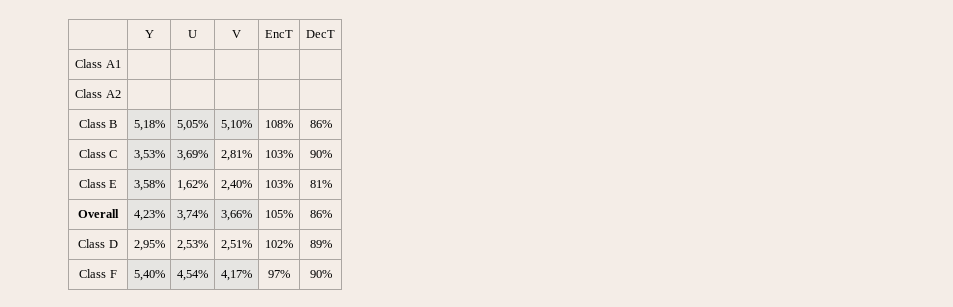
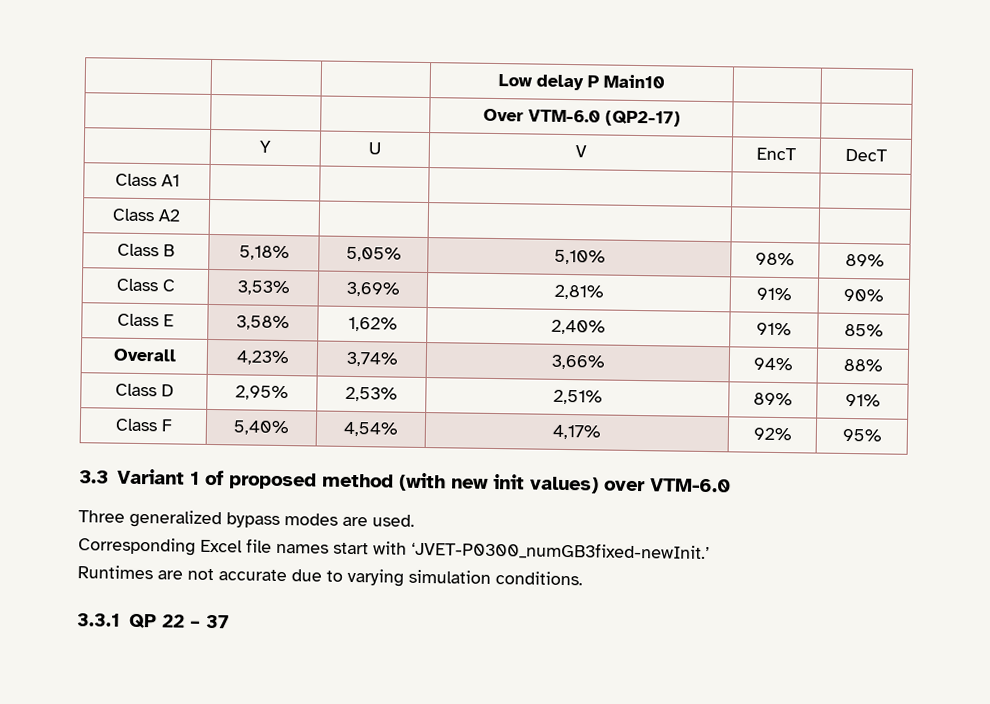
+ | | | Low delay P Main10 | |
+ | | | Over VTM-6.0 (QP2-17) | |
- Class B | 5,18% | 5,05% | 5,10% | 108% | 86%
+ Class B | 5,18% | 5,05% | 5,10% | 98% | 89%
- Class C | 3,53% | 3,69% | 2,81% | 103% | 90%
+ Class C | 3,53% | 3,69% | 2,81% | 91% | 90%
- Class E | 3,58% | 1,62% | 2,40% | 103% | 81%
+ Class E | 3,58% | 1,62% | 2,40% | 91% | 85%
- Overall | 4,23% | 3,74% | 3,66% | 105% | 86%
+ Overall | 4,23% | 3,74% | 3,66% | 94% | 88%
- Class D | 2,95% | 2,53% | 2,51% | 102% | 89%
+ Class D | 2,95% | 2,53% | 2,51% | 89% | 91%
- Class F | 5,40% | 4,54% | 4,17% | 97% | 90%
+ Class F | 5,40% | 4,54% | 4,17% | 92% | 95%
+ 3.3 Variant 1 of proposed method (with new init values) over VTM-6.0
+ Three generalized bypass modes are used.
+ Corresponding Excel file names start with ‘JVET-P0300_numGB3fixed-newInit.’
+ Runtimes are not accurate due to varying simulation conditions.
+ 3.3.1 QP 22 – 37

